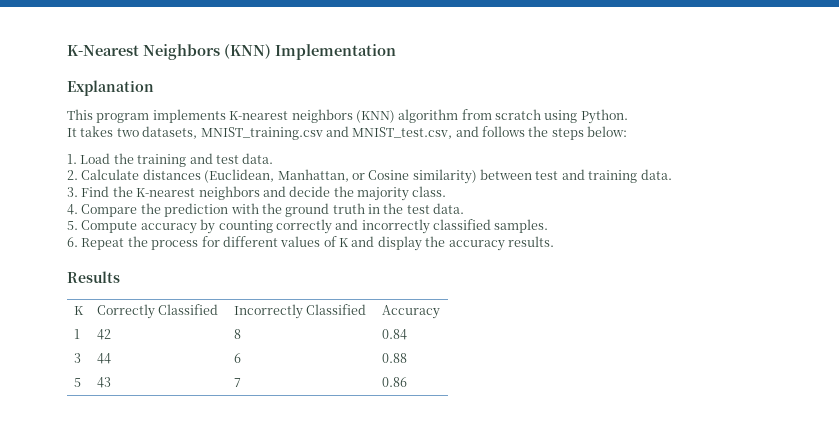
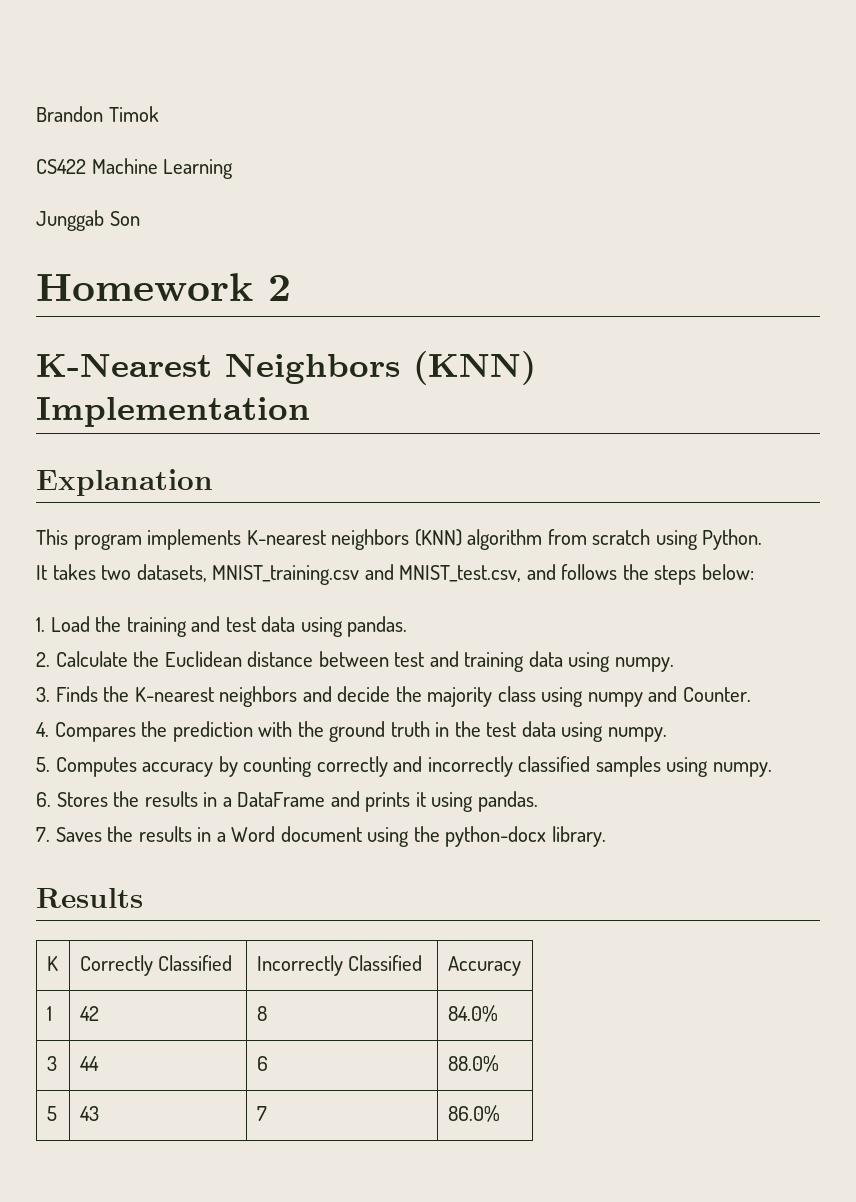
+ Brandon Timok
+ CS422 Machine Learning
+ Junggab Son
+ Homework 2
- 1. Load the training and test data.
+ 1. Load the training and test data using pandas.
- 2. Calculate distances (Euclidean, Manhattan, or Cosine similarity) between test and training data.
+ 2. Calculate the Euclidean distance between test and training data using numpy.
- 3. Find the K-nearest neighbors and decide the majority class.
+ 3. Finds the K-nearest neighbors and decide the majority class using numpy and Counter.
- 4. Compare the prediction with the ground truth in the test data.
+ 4. Compares the prediction with the ground truth in the test data using numpy.
- 5. Compute accuracy by counting correctly and incorrectly classified samples.
- 6. Repeat the process for different values of K and display the accuracy results.
+ 5. Computes accuracy by counting correctly and incorrectly classified samples using numpy.
+ 6. Stores the results in a DataFrame and prints it using pandas.
+ 7. Saves the results in a Word document using the python-docx library.
- 1 | 42 | 8 | 0.84
+ 1 | 42 | 8 | 84.0%
- 3 | 44 | 6 | 0.88
+ 3 | 44 | 6 | 88.0%
- 5 | 43 | 7 | 0.86
+ 5 | 43 | 7 | 86.0%

